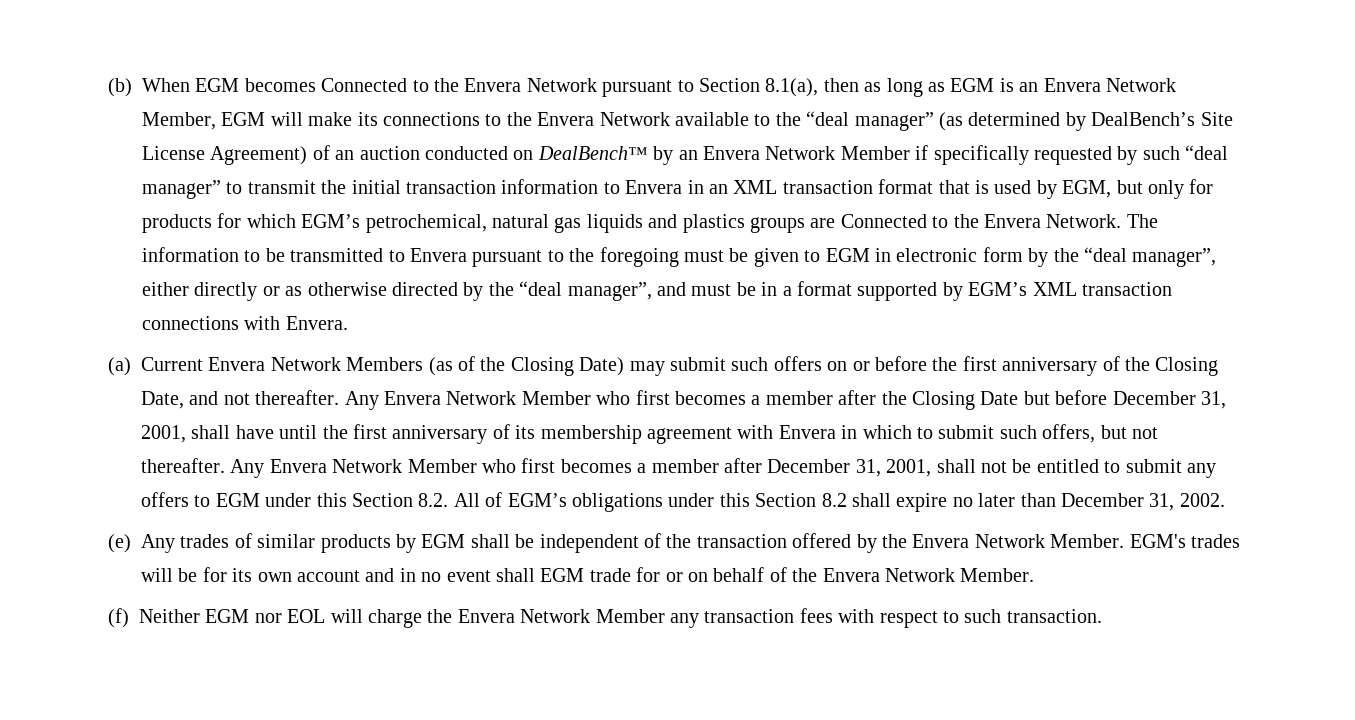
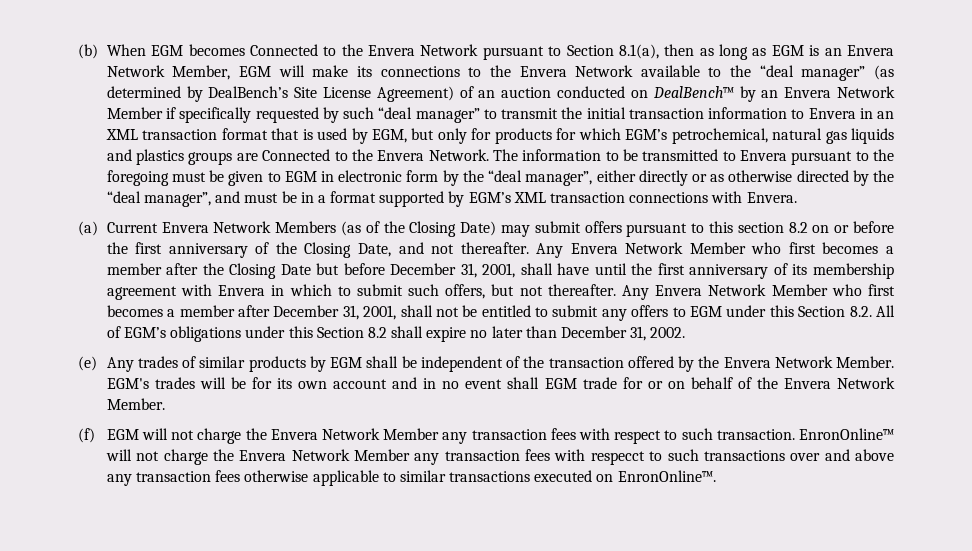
- (a) Current Envera Network Members (as of the Closing Date) may submit such offers on or before the first anniversary of the Closing Date, and not thereafter.
+ (a) Current Envera Network Members (as of the Closing Date) may submit offers pursuant to this section 8.2 on or before the first anniversary of the Closing Date, and not thereafter.
- (f) Neither EGM nor EOL will charge the Envera Network Member any transaction fees with respect to such transaction.
+ (f) EGM will not charge the Envera Network Member any transaction fees with respect to such transaction.
+ EnronOnline™ will not charge the Envera Network Member any transaction fees with respecct to such transactions over and above any transaction fees otherwise applicable to similar transactions executed on EnronOnline™.

